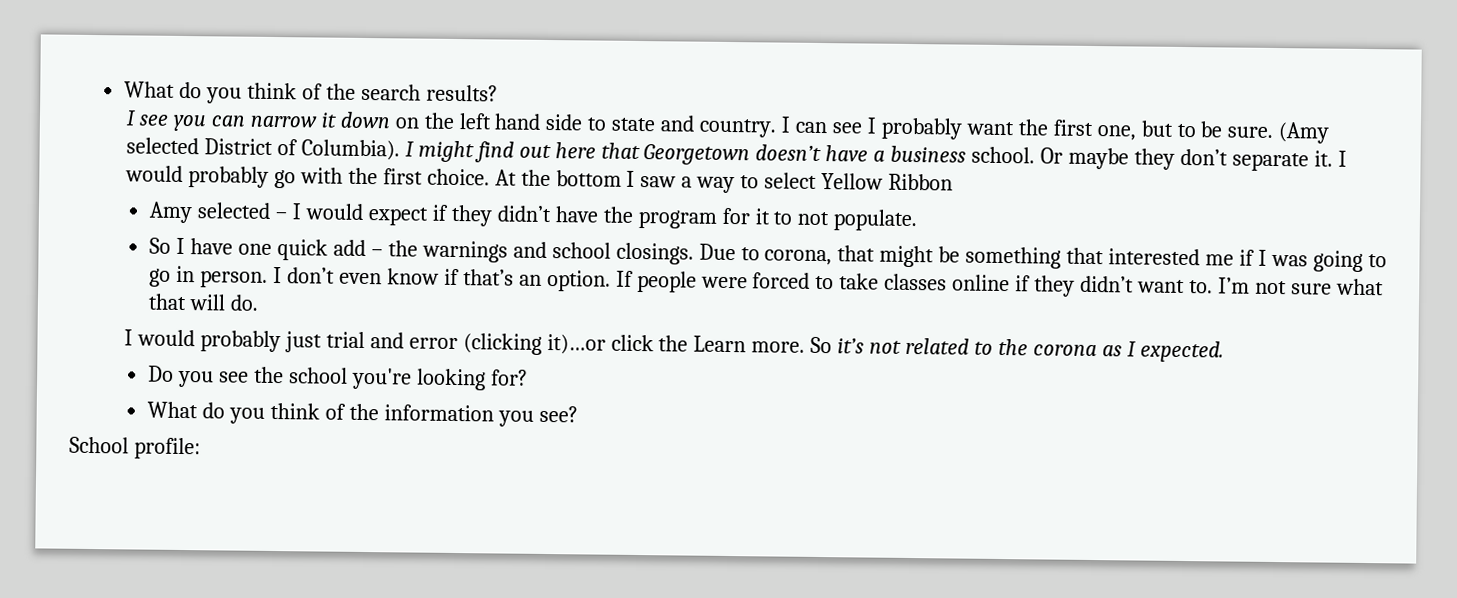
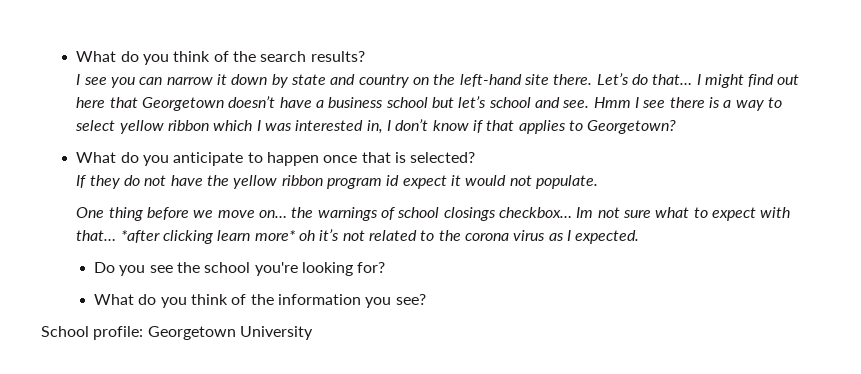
- I see you can narrow it down on the left hand side to state and country. I can see I probably want the first one, but to be sure. (Amy selected District of Columbia).
+ I see you can narrow it down by state and country on the left-hand site there. Let’s do that…
- I might find out here that Georgetown doesn’t have a business school. Or maybe they don’t separate it. I would probably go with the first choice. At the bottom I saw a way to select Yellow Ribbon
- Amy selected – I would expect if they didn’t have the program for it to not populate.
- So I have one quick add – the warnings and school closings. Due to corona, that might be something that interested me if I was going to go in person. I don’t even know if that’s an option. If people were forced to take classes online if they didn’t want to. I’m not sure what that will do.
- I would probably just trial and error (clicking it)…or click the Learn more. So it’s not related to the corona as I expected.
+ I might find out here that Georgetown doesn’t have a business school but let’s school and see. Hmm I see there is a way to select yellow ribbon which I was interested in, I don’t know if that applies to Georgetown?
+ What do you anticipate to happen once that is selected?
+ If they do not have the yellow ribbon program id expect it would not populate.
+ One thing before we move on… the warnings of school closings checkbox… Im not sure what to expect with that… *after clicking learn more* oh it’s not related to the corona virus as I expected.
- School profile:
+ School profile: Georgetown University

